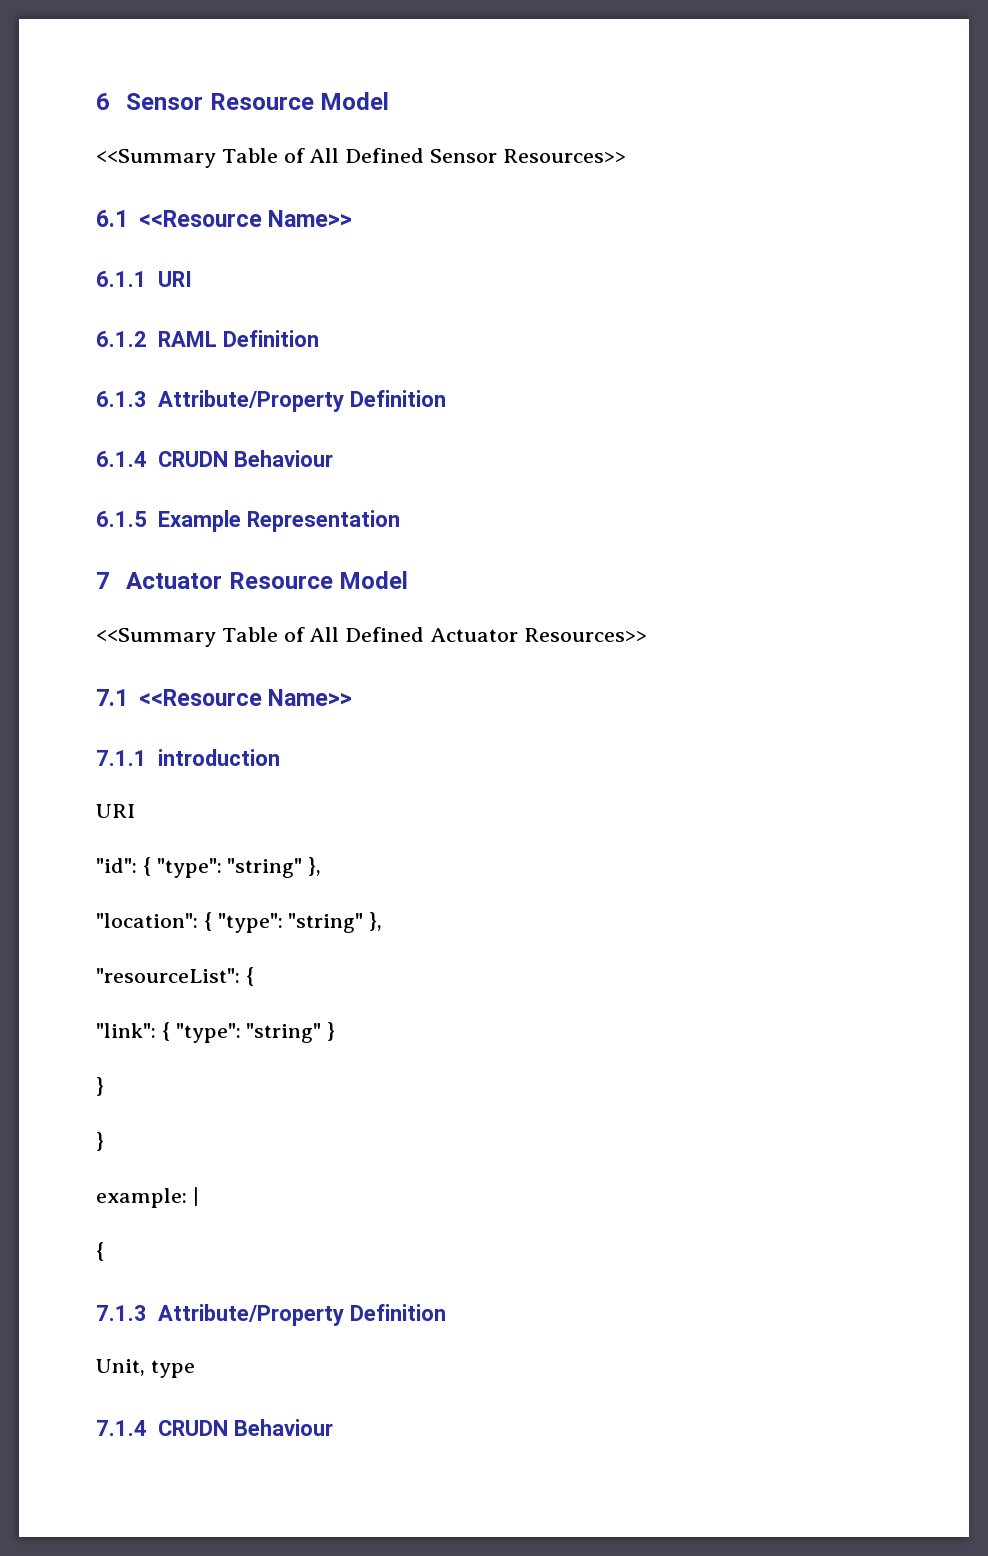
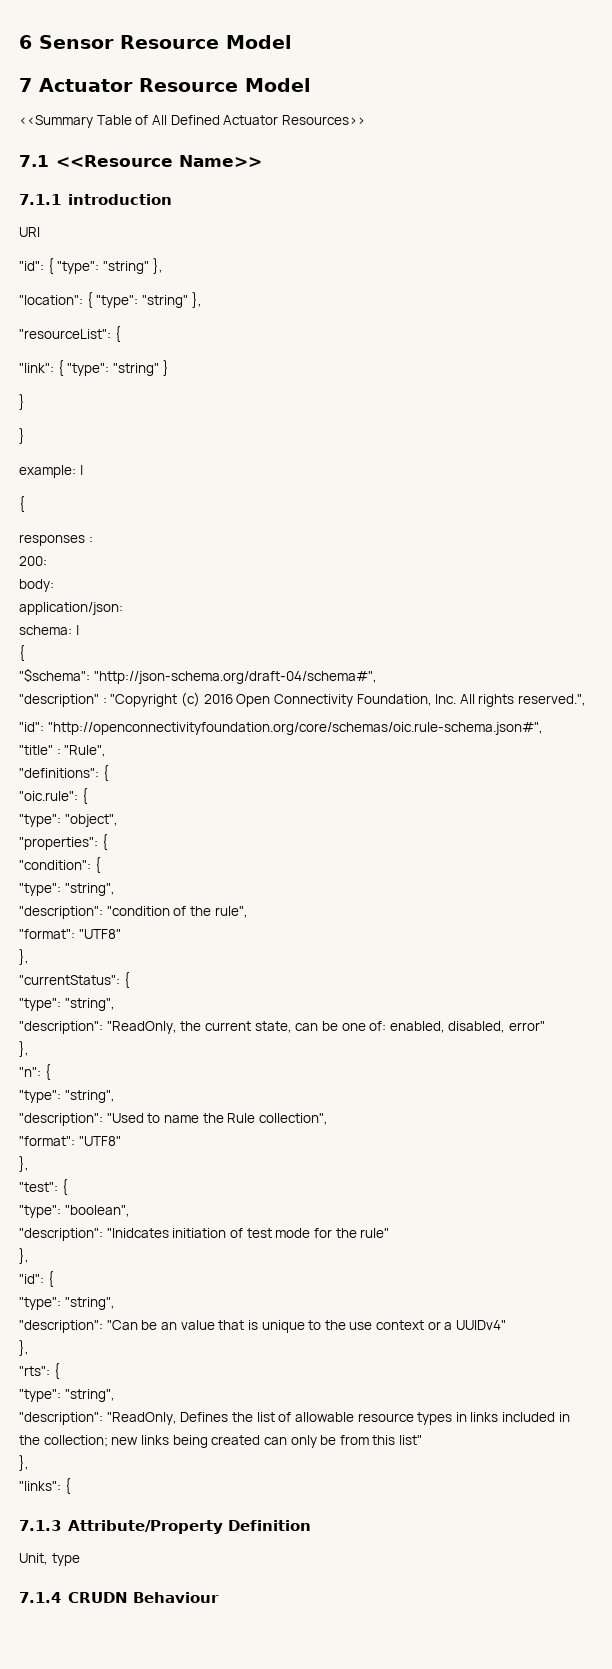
- <<Summary Table of All Defined Sensor Resources>>
- 6.1 <<Resource Name>>
- 6.1.1 URI
- 6.1.2 RAML Definition
- 6.1.3 Attribute/Property Definition
- 6.1.4 CRUDN Behaviour
- 6.1.5 Example Representation
+ responses :
+ 200:
+ body:
+ application/json:
+ schema: |
+ {
+ "$schema": "http://json-schema.org/draft-04/schema#",
+ "description" : "Copyright (c) 2016 Open Connectivity Foundation, Inc. All rights reserved.",
+ "id": "http://openconnectivityfoundation.org/core/schemas/oic.rule-schema.json#",
+ "title" : "Rule",
+ "definitions": {
+ "oic.rule": {
+ "type": "object",
+ "properties": {
+ "condition": {
+ "type": "string",
+ "description": "condition of the rule",
+ "format": "UTF8"
+ },
+ "currentStatus": {
+ "type": "string",
+ "description": "ReadOnly, the current state, can be one of: enabled, disabled, error"
+ },
+ "n": {
+ "type": "string",
+ "description": "Used to name the Rule collection",
+ "format": "UTF8"
+ },
+ "test": {
+ "type": "boolean",
+ "description": "Inidcates initiation of test mode for the rule"
+ },
+ "id": {
+ "type": "string",
+ "description": "Can be an value that is unique to the use context or a UUIDv4"
+ },
+ "rts": {
+ "type": "string",
+ "description": "ReadOnly, Defines the list of allowable resource types in links included in the collection; new links being created can only be from this list"
+ },
+ "links": {

